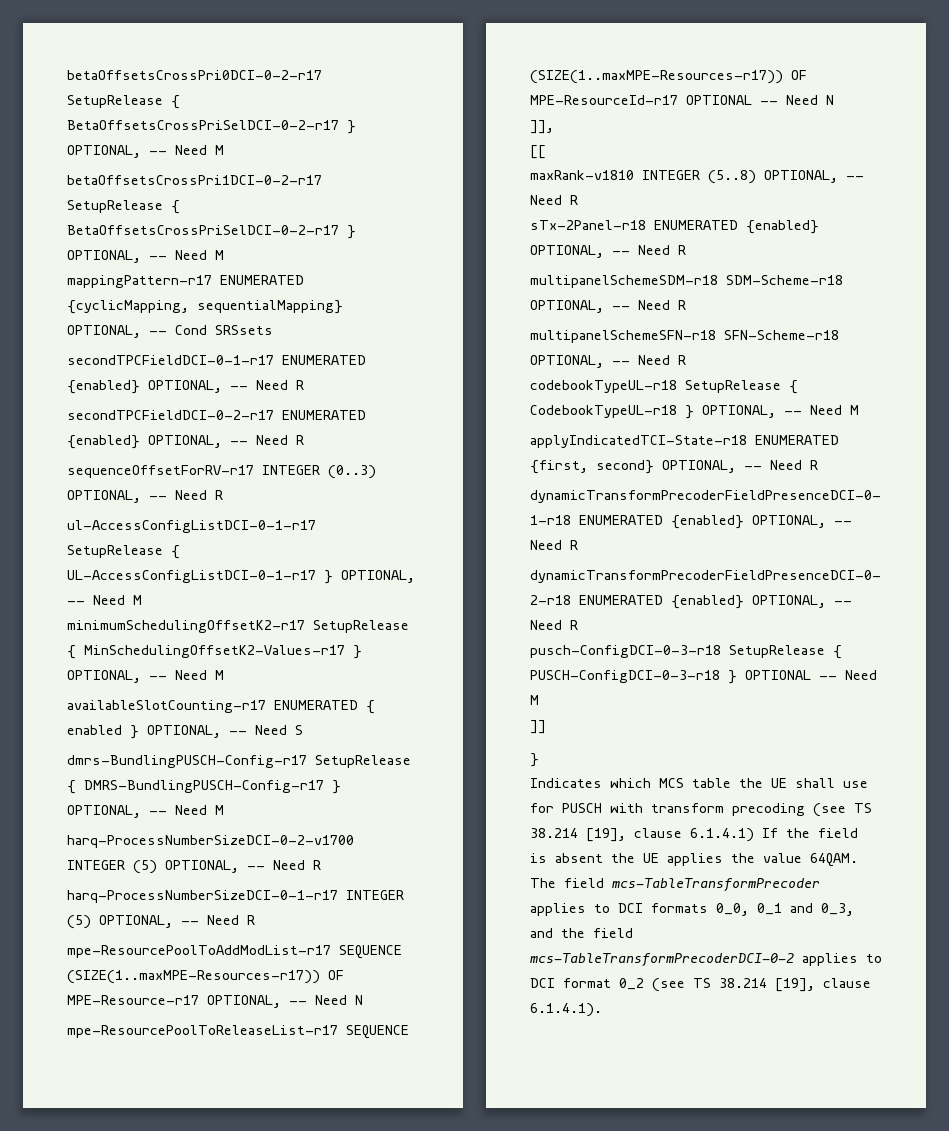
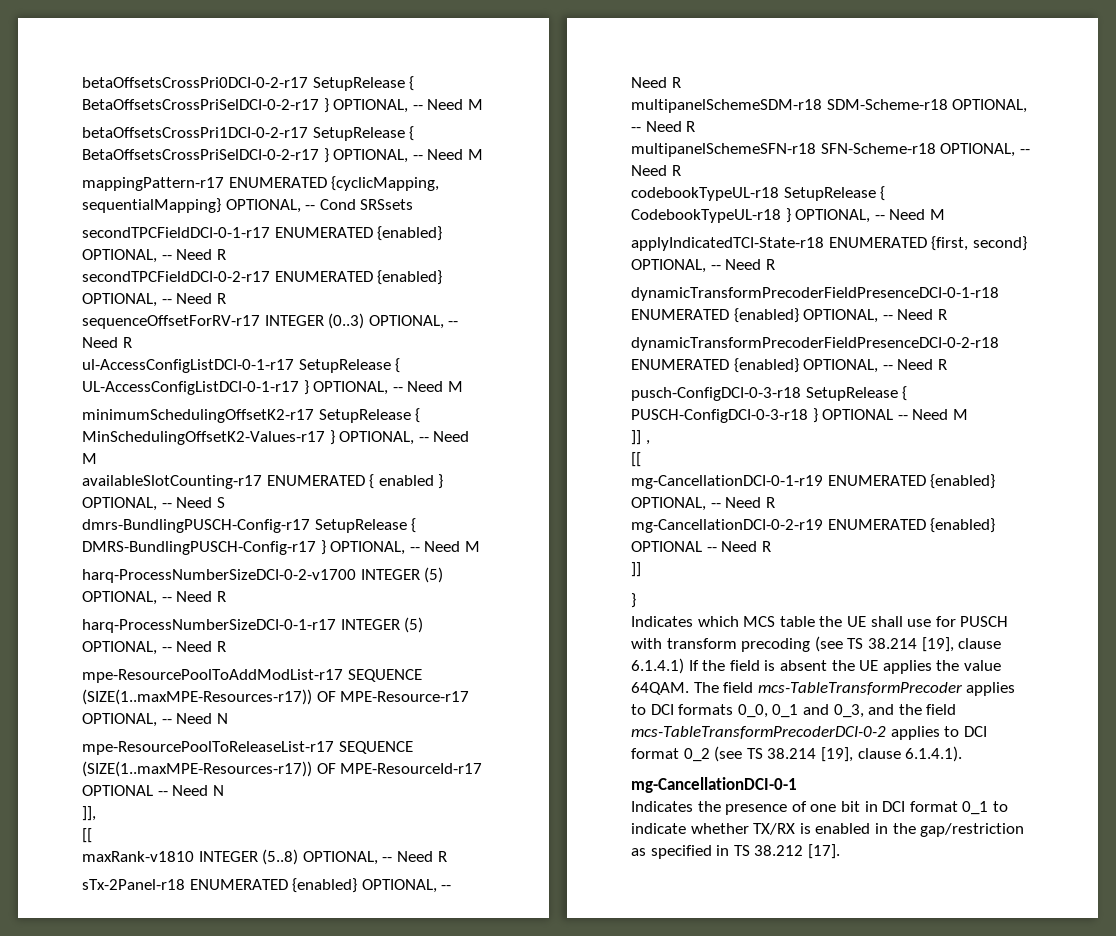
+ ]] ,
+ [[
+ mg-CancellationDCI-0-1-r19 ENUMERATED {enabled} OPTIONAL, -- Need R
+ mg-CancellationDCI-0-2-r19 ENUMERATED {enabled} OPTIONAL -- Need R
+ mg-CancellationDCI-0-1
+ Indicates the presence of one bit in DCI format 0_1 to indicate whether TX/RX is enabled in the gap/restriction as specified in TS 38.212 [17].

